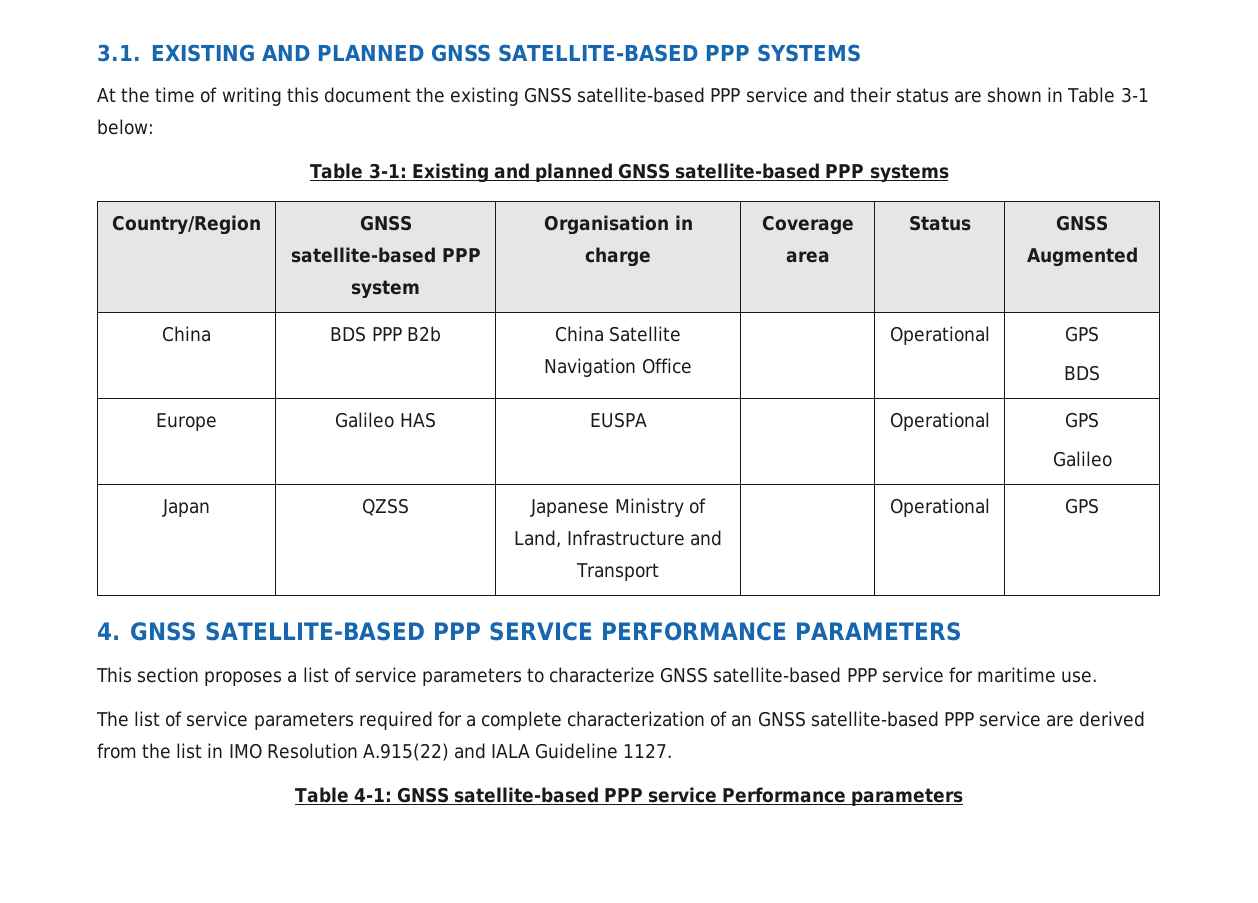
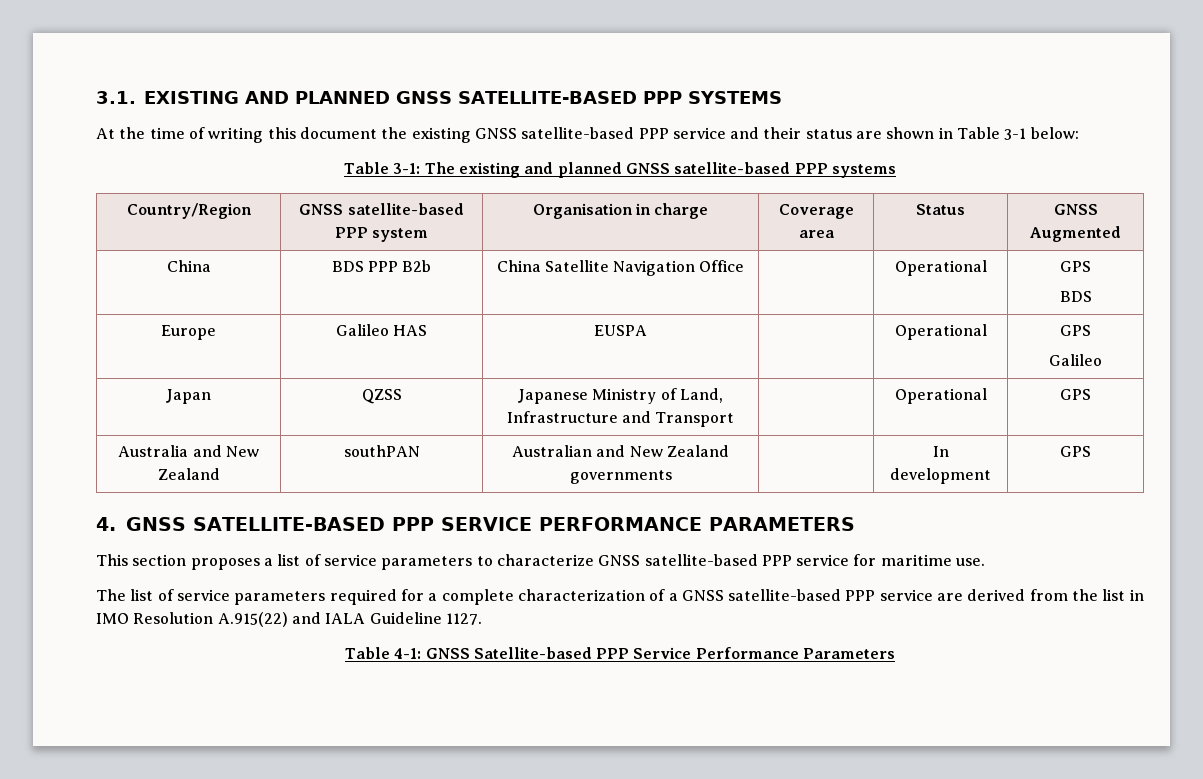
- Table 3-1: Existing and planned GNSS satellite-based PPP systems
+ Table 3-1: The existing and planned GNSS satellite-based PPP systems
+ Australia and New Zealand | southPAN | Australian and New Zealand governments | | In development | GPS
- The list of service parameters required for a complete characterization of an GNSS satellite-based PPP service are derived from the list in IMO Resolution A.915(22) and IALA Guideline 1127.
+ The list of service parameters required for a complete characterization of a GNSS satellite-based PPP service are derived from the list in IMO Resolution A.915(22) and IALA Guideline 1127.
- Table 4-1: GNSS satellite-based PPP service Performance parameters
+ Table 4-1: GNSS Satellite-based PPP Service Performance Parameters

